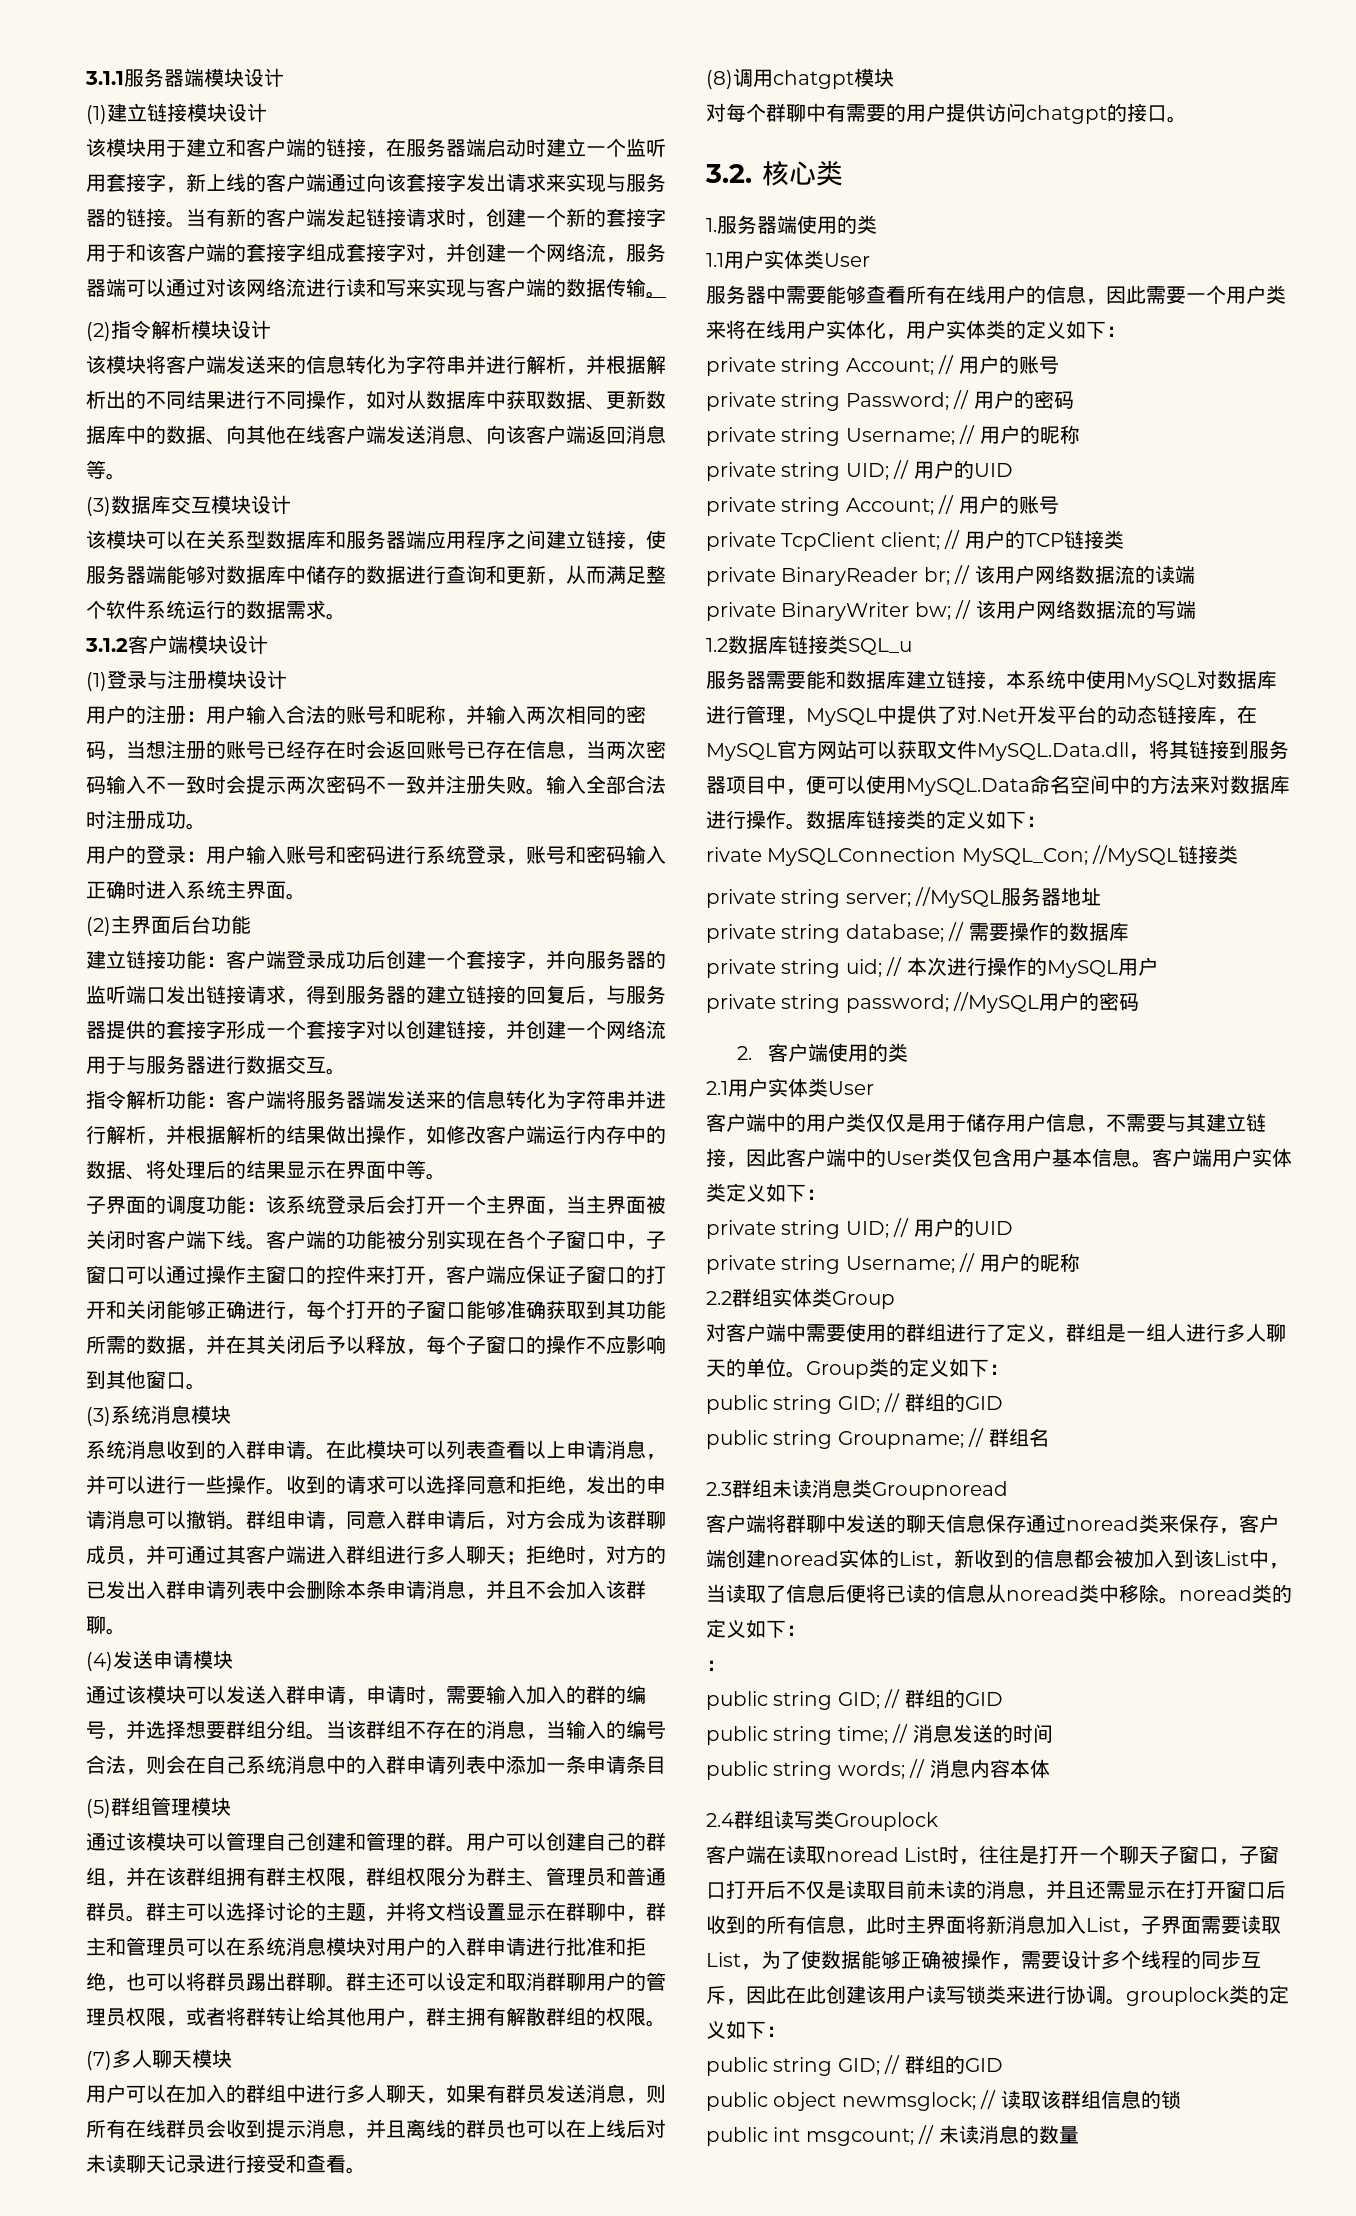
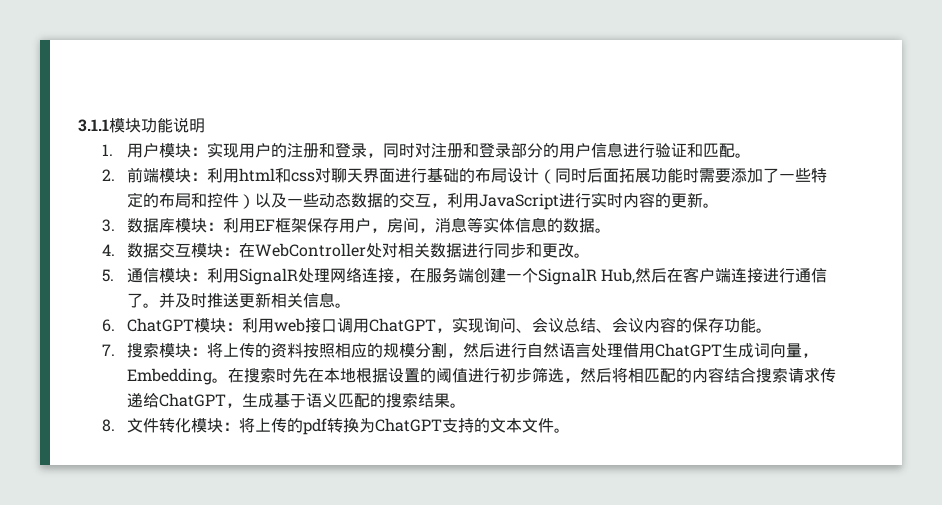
- 3.1.1服务器端模块设计
- (1)建立链接模块设计
- 该模块用于建立和客户端的链接，在服务器端启动时建立一个监听用套接字，新上线的客户端通过向该套接字发出请求来实现与服务器的链接。当有新的客户端发起链接请求时，创建一个新的套接字用于和该客户端的套接字组成套接字对，并创建一个网络流，服务器端可以通过对该网络流进行读和写来实现与客户端的数据传输。
- (2)指令解析模块设计
- 该模块将客户端发送来的信息转化为字符串并进行解析，并根据解析出的不同结果进行不同操作，如对从数据库中获取数据、更新数据库中的数据、向其他在线客户端发送消息、向该客户端返回消息等。
- (3)数据库交互模块设计
- 该模块可以在关系型数据库和服务器端应用程序之间建立链接，使服务器端能够对数据库中储存的数据进行查询和更新，从而满足整个软件系统运行的数据需求。
- 3.1.2客户端模块设计
- (1)登录与注册模块设计
- 用户的注册：用户输入合法的账号和昵称，并输入两次相同的密码，当想注册的账号已经存在时会返回账号已存在信息，当两次密码输入不一致时会提示两次密码不一致并注册失败。输入全部合法时注册成功。
- 用户的登录：用户输入账号和密码进行系统登录，账号和密码输入正确时进入系统主界面。
- (2)主界面后台功能
- 建立链接功能：客户端登录成功后创建一个套接字，并向服务器的监听端口发出链接请求，得到服务器的建立链接的回复后，与服务器提供的套接字形成一个套接字对以创建链接，并创建一个网络流用于与服务器进行数据交互。
- 指令解析功能：客户端将服务器端发送来的信息转化为字符串并进行解析，并根据解析的结果做出操作，如修改客户端运行内存中的数据、将处理后的结果显示在界面中等。
- 子界面的调度功能：该系统登录后会打开一个主界面，当主界面被关闭时客户端下线。客户端的功能被分别实现在各个子窗口中，子窗口可以通过操作主窗口的控件来打开，客户端应保证子窗口的打开和关闭能够正确进行，每个打开的子窗口能够准确获取到其功能所需的数据，并在其关闭后予以释放，每个子窗口的操作不应影响到其他窗口。
- (3)系统消息模块
- 系统消息收到的入群申请。在此模块可以列表查看以上申请消息，并可以进行一些操作。收到的请求可以选择同意和拒绝，发出的申请消息可以撤销。群组申请，同意入群申请后，对方会成为该群聊成员，并可通过其客户端进入群组进行多人聊天；拒绝时，对方的已发出入群申请列表中会删除本条申请消息，并且不会加入该群聊。
- (4)发送申请模块
- 通过该模块可以发送入群申请，申请时，需要输入加入的群的编号，并选择想要群组分组。当该群组不存在的消息，当输入的编号合法，则会在自己系统消息中的入群申请列表中添加一条申请条目
- (5)群组管理模块
- 通过该模块可以管理自己创建和管理的群。用户可以创建自己的群组，并在该群组拥有群主权限，群组权限分为群主、管理员和普通群员。群主可以选择讨论的主题，并将文档设置显示在群聊中，群主和管理员可以在系统消息模块对用户的入群申请进行批准和拒绝，也可以将群员踢出群聊。群主还可以设定和取消群聊用户的管理员权限，或者将群转让给其他用户，群主拥有解散群组的权限。
- (7)多人聊天模块
- 用户可以在加入的群组中进行多人聊天，如果有群员发送消息，则所有在线群员会收到提示消息，并且离线的群员也可以在上线后对未读聊天记录进行接受和查看。
- (8)调用chatgpt模块
- 对每个群聊中有需要的用户提供访问chatgpt的接口。
- 3.2.核心类
- 1.服务器端使用的类
- 1.1用户实体类User
- 服务器中需要能够查看所有在线用户的信息，因此需要一个用户类来将在线用户实体化，用户实体类的定义如下：
- private string Account; // 用户的账号
- private string Password; // 用户的密码
- private string Username; // 用户的昵称
- private string UID; // 用户的UID
- private string Account; // 用户的账号
- private TcpClient client; // 用户的TCP链接类
- private BinaryReader br; // 该用户网络数据流的读端
- private BinaryWriter bw; // 该用户网络数据流的写端
- 1.2数据库链接类SQL_u
- 服务器需要能和数据库建立链接，本系统中使用MySQL对数据库进行管理，MySQL中提供了对.Net开发平台的动态链接库，在MySQL官方网站可以获取文件MySQL.Data.dll，将其链接到服务器项目中，便可以使用MySQL.Data命名空间中的方法来对数据库进行操作。数据库链接类的定义如下：
- rivate MySQLConnection MySQL_Con; //MySQL链接类
- private string server; //MySQL服务器地址
- private string database; // 需要操作的数据库
- private string uid; // 本次进行操作的MySQL用户
- private string password; //MySQL用户的密码
- 2.客户端使用的类
- 2.1用户实体类User
- 客户端中的用户类仅仅是用于储存用户信息，不需要与其建立链接，因此客户端中的User类仅包含用户基本信息。客户端用户实体类定义如下：
- private string UID; // 用户的UID
- private string Username; // 用户的昵称
- 2.2群组实体类Group
- 对客户端中需要使用的群组进行了定义，群组是一组人进行多人聊天的单位。Group类的定义如下：
- public string GID; // 群组的GID
- public string Groupname; // 群组名
- 2.3群组未读消息类Groupnoread
- 客户端将群聊中发送的聊天信息保存通过noread类来保存，客户端创建noread实体的List，新收到的信息都会被加入到该List中，当读取了信息后便将已读的信息从noread类中移除。noread类的定义如下：
- ：
- public string GID; // 群组的GID
- public string time; // 消息发送的时间
- public string words; // 消息内容本体
- 2.4群组读写类Grouplock
- 客户端在读取noread List时，往往是打开一个聊天子窗口，子窗口打开后不仅是读取目前未读的消息，并且还需显示在打开窗口后收到的所有信息，此时主界面将新消息加入List，子界面需要读取List，为了使数据能够正确被操作，需要设计多个线程的同步互斥，因此在此创建该用户读写锁类来进行协调。grouplock类的定义如下：
- public string GID; // 群组的GID
- public object newmsglock; // 读取该群组信息的锁
- public int msgcount; // 未读消息的数量
+ 3.1.1模块功能说明
+ 1.用户模块：实现用户的注册和登录，同时对注册和登录部分的用户信息进行验证和匹配。
+ 2.前端模块：利用html和css对聊天界面进行基础的布局设计（同时后面拓展功能时需要添加了一些特定的布局和控件）以及一些动态数据的交互，利用JavaScript进行实时内容的更新。
+ 3.数据库模块：利用EF框架保存用户，房间，消息等实体信息的数据。
+ 4.数据交互模块：在WebController处对相关数据进行同步和更改。
+ 5.通信模块：利用SignalR处理网络连接，在服务端创建一个SignalR Hub,然后在客户端连接进行通信了。并及时推送更新相关信息。
+ 6. ChatGPT模块：利用web接口调用ChatGPT，实现询问、会议总结、会议内容的保存功能。
+ 7.搜索模块：将上传的资料按照相应的规模分割，然后进行自然语言处理借用ChatGPT生成词向量，Embedding。在搜索时先在本地根据设置的阈值进行初步筛选，然后将相匹配的内容结合搜索请求传递给ChatGPT，生成基于语义匹配的搜索结果。
+ 8.文件转化模块：将上传的pdf转换为ChatGPT支持的文本文件。

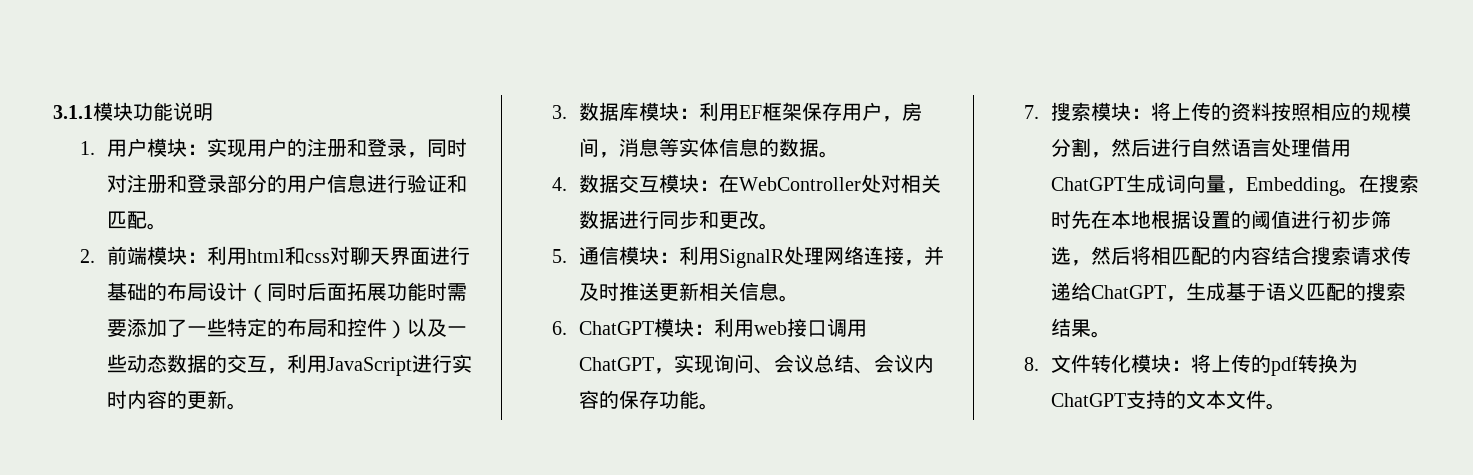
- 5.通信模块：利用SignalR处理网络连接，在服务端创建一个SignalR Hub,然后在客户端连接进行通信了。并及时推送更新相关信息。
+ 5.通信模块：利用SignalR处理网络连接，并及时推送更新相关信息。

